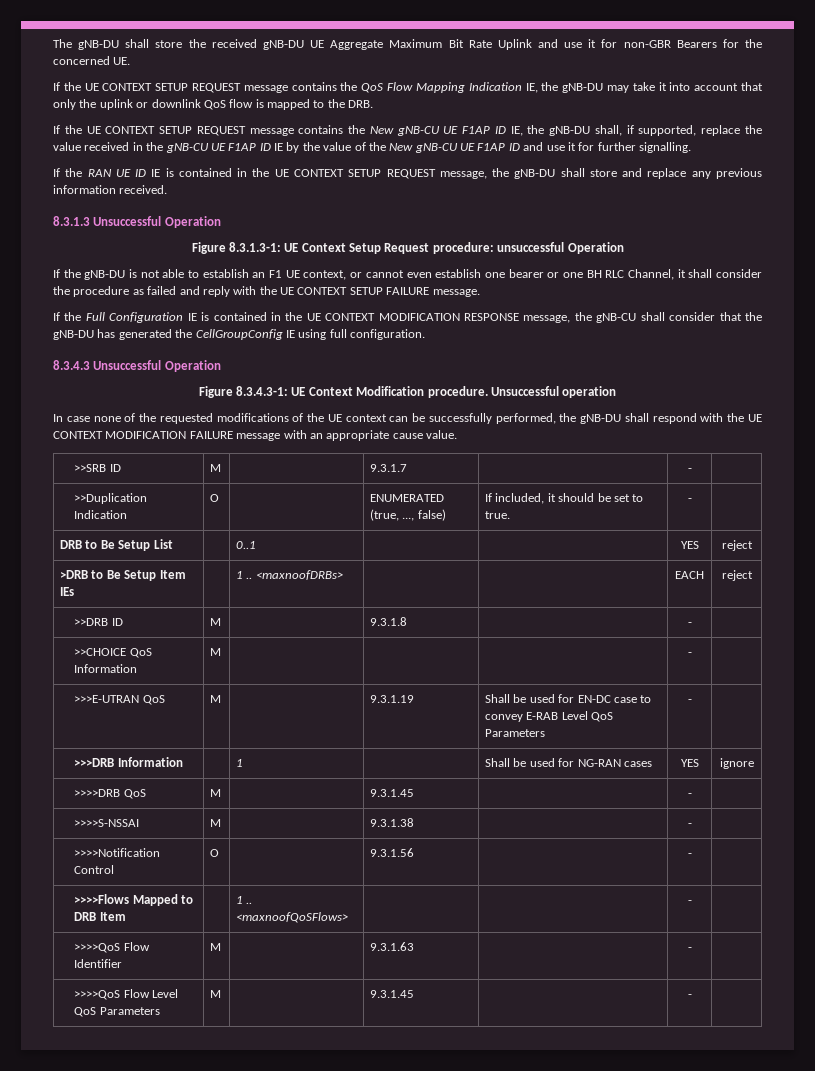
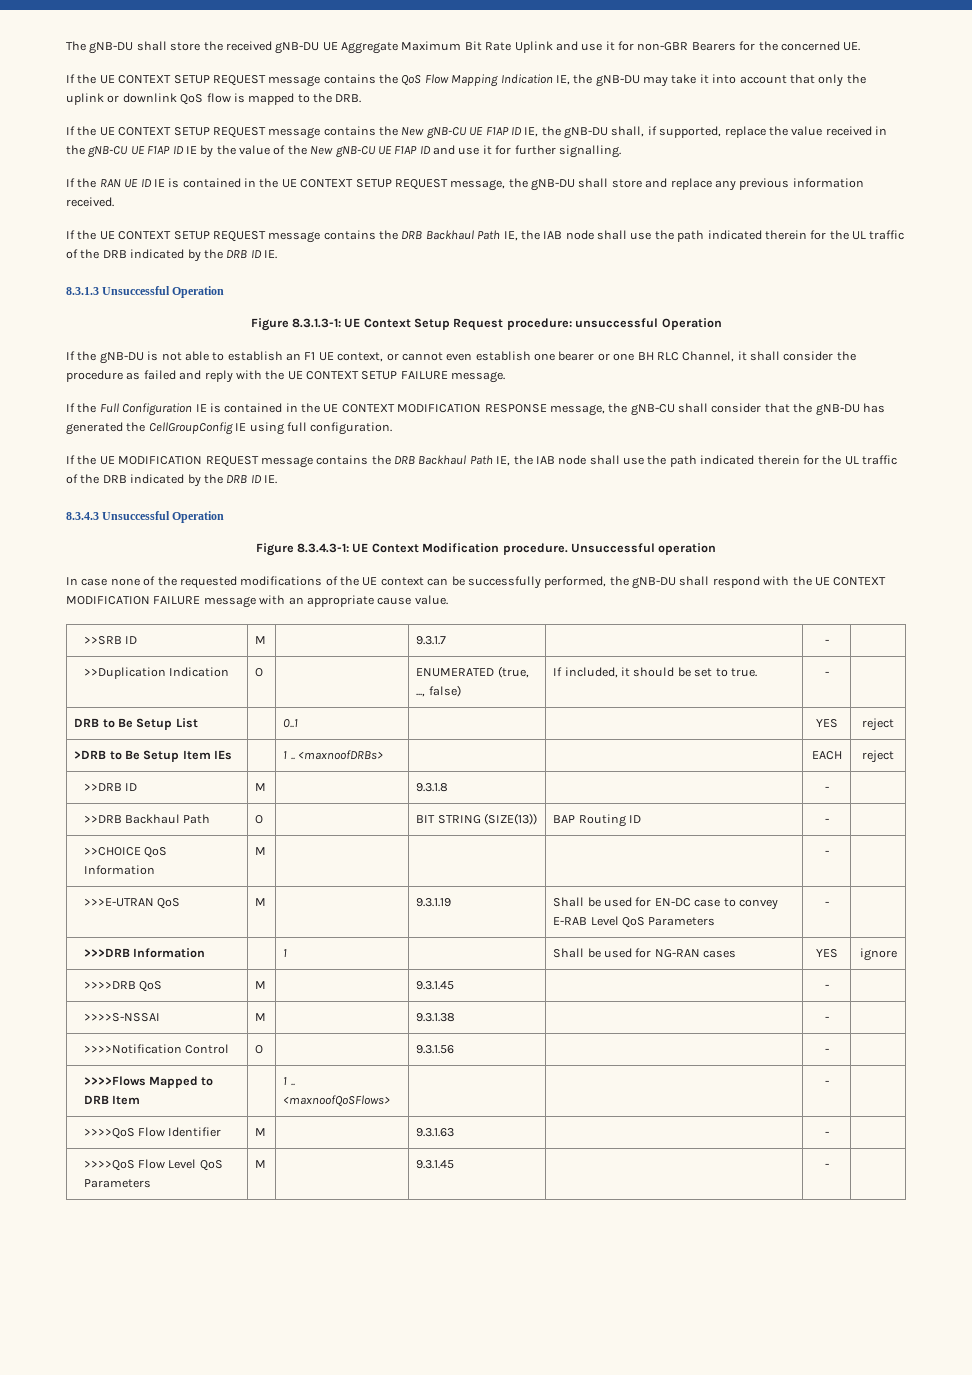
+ If the UE CONTEXT SETUP REQUEST message contains the DRB Backhaul Path IE, the IAB node shall use the path indicated therein for the UL traffic of the DRB indicated by the DRB ID IE.
+ If the UE MODIFICATION REQUEST message contains the DRB Backhaul Path IE, the IAB node shall use the path indicated therein for the UL traffic of the DRB indicated by the DRB ID IE.
+ >>DRB Backhaul Path | O | | BIT STRING (SIZE(13)) | BAP Routing ID | - |

